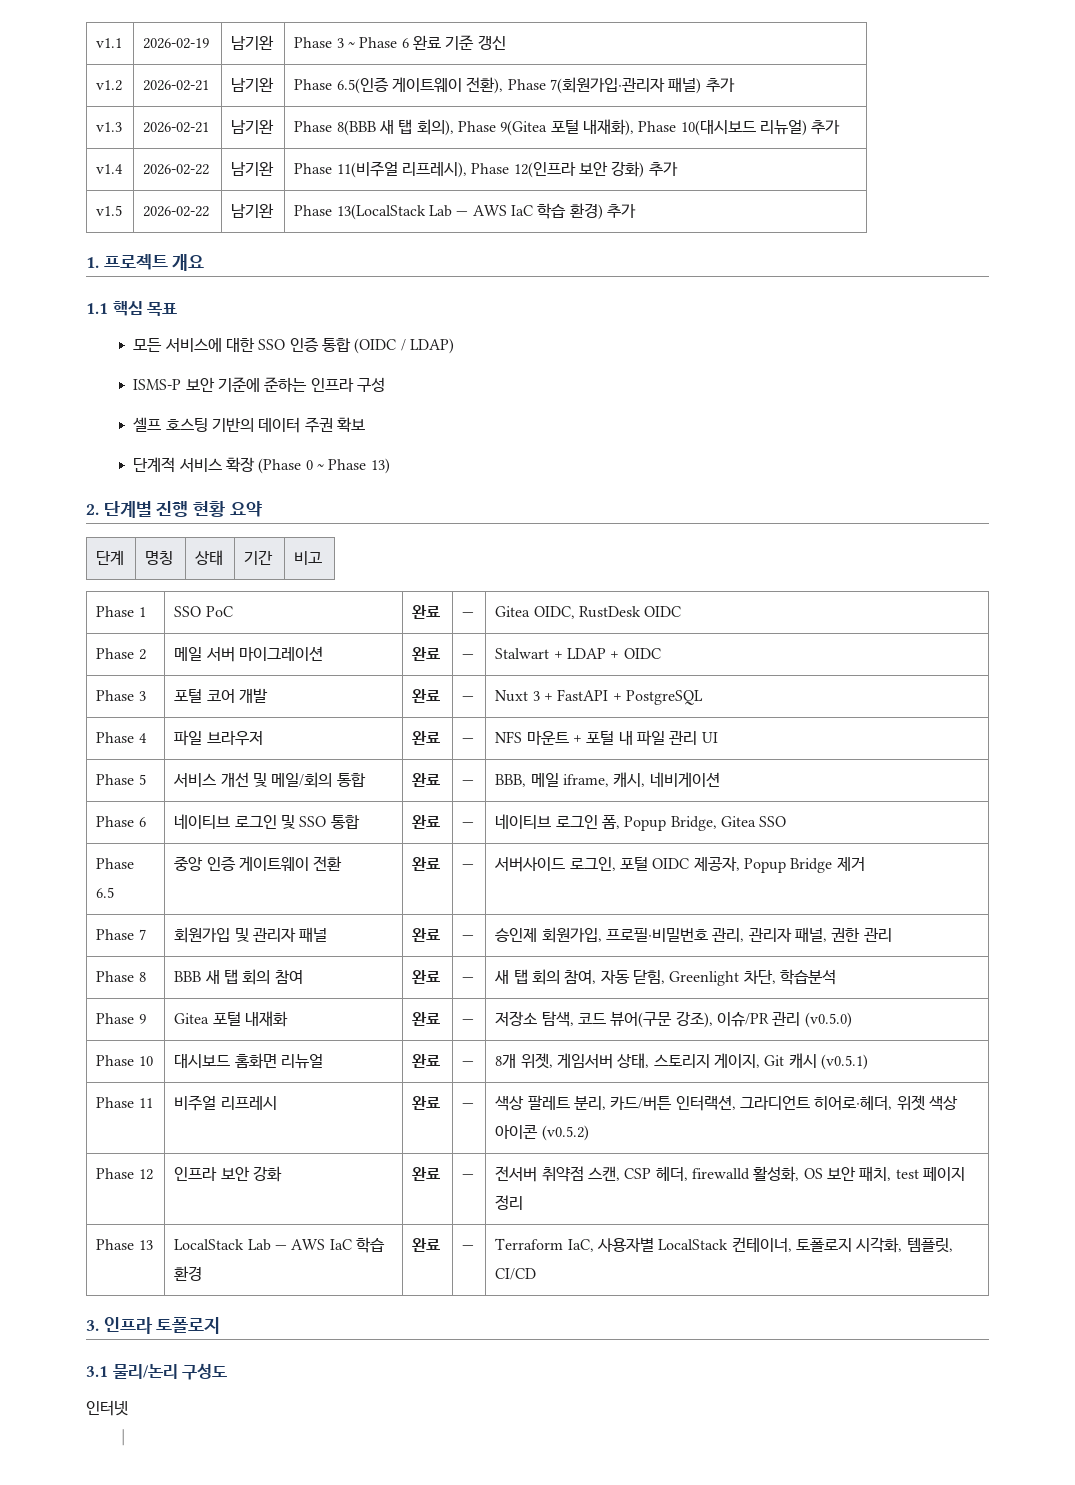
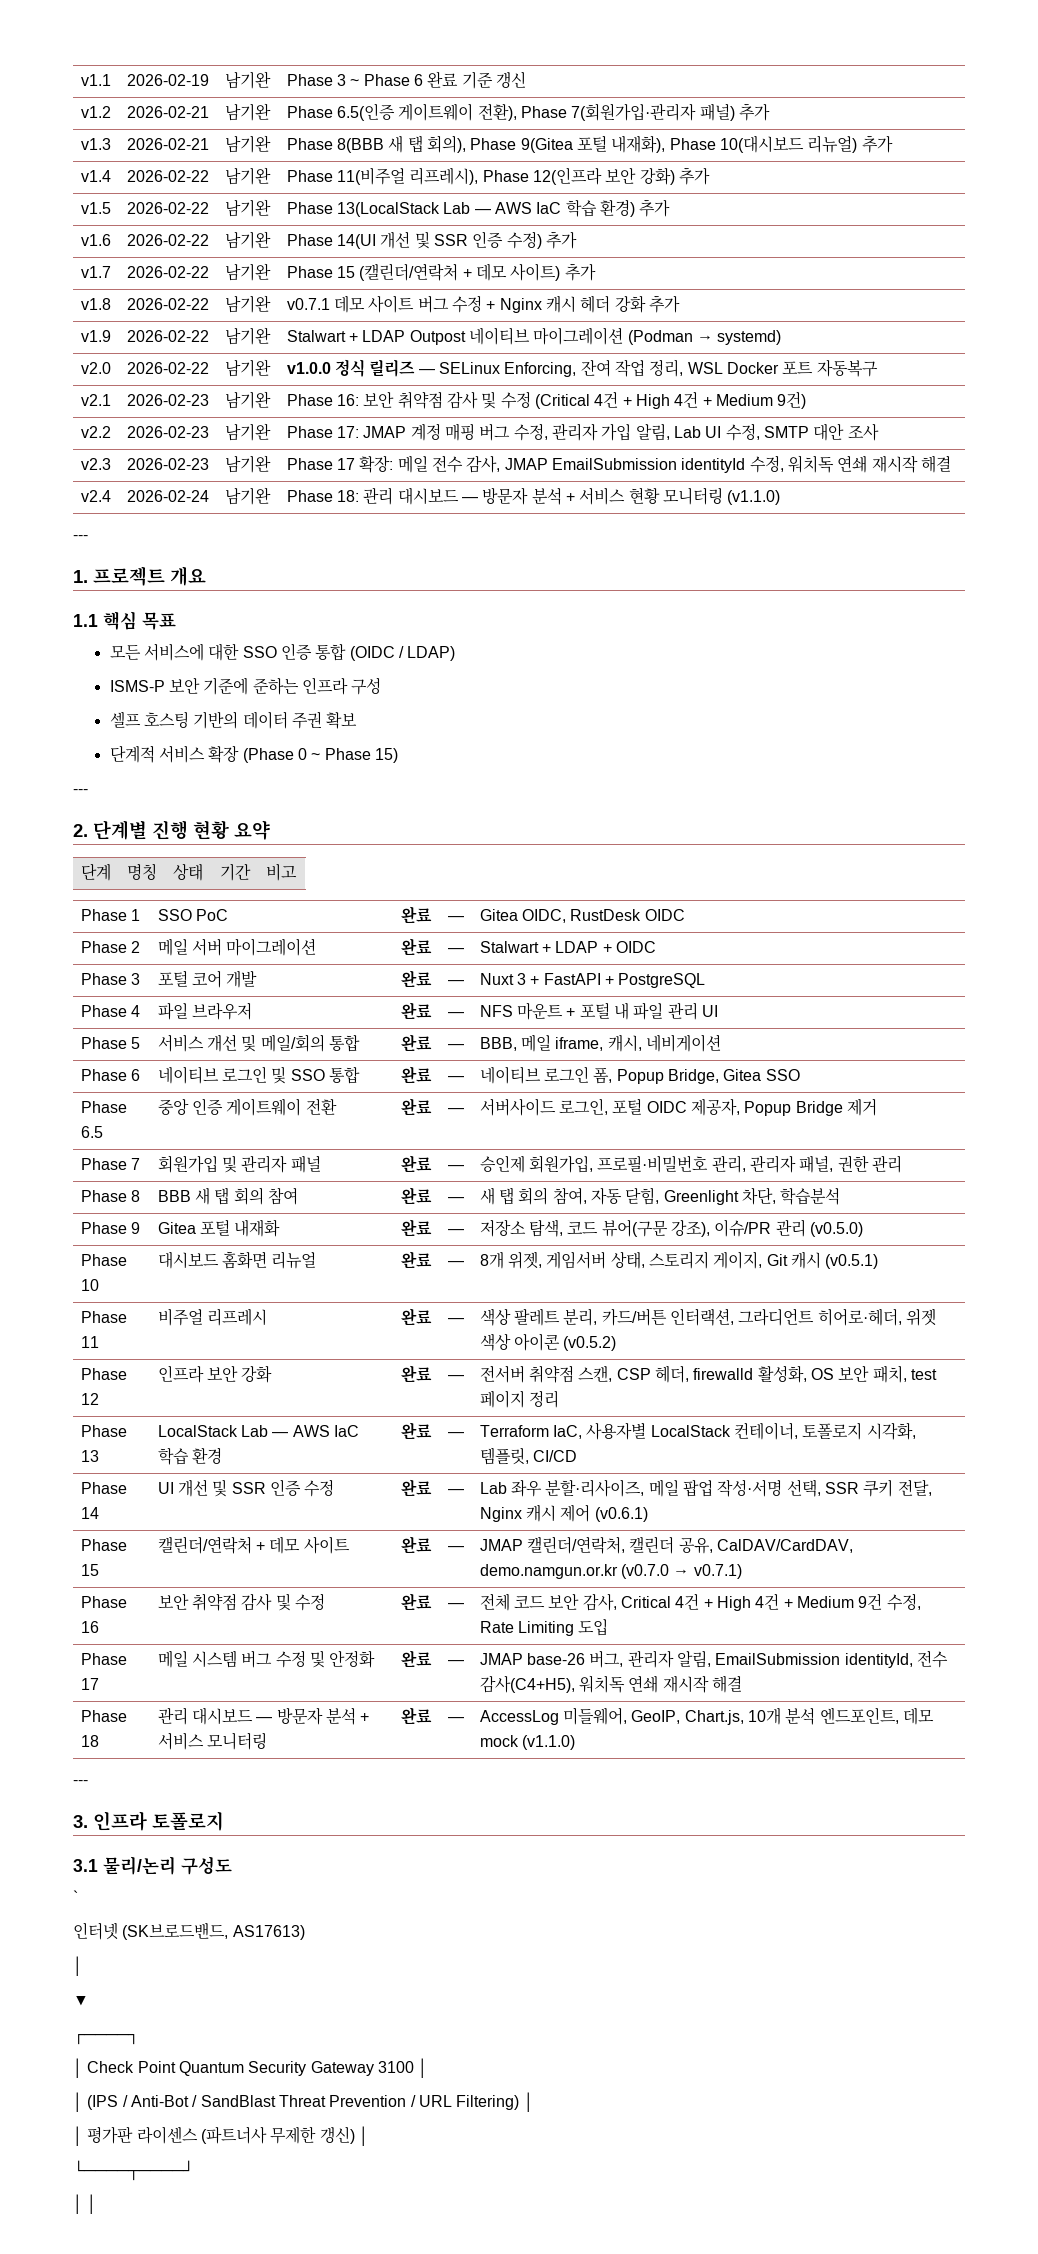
+ v1.6 | 2026-02-22 | 남기완 | Phase 14(UI 개선 및 SSR 인증 수정) 추가
+ v1.7 | 2026-02-22 | 남기완 | Phase 15 (캘린더/연락처 + 데모 사이트) 추가
+ v1.8 | 2026-02-22 | 남기완 | v0.7.1 데모 사이트 버그 수정 + Nginx 캐시 헤더 강화 추가
+ v1.9 | 2026-02-22 | 남기완 | Stalwart + LDAP Outpost 네이티브 마이그레이션 (Podman → systemd)
+ v2.0 | 2026-02-22 | 남기완 | v1.0.0 정식 릴리즈 — SELinux Enforcing, 잔여 작업 정리, WSL Docker 포트 자동복구
+ v2.1 | 2026-02-23 | 남기완 | Phase 16: 보안 취약점 감사 및 수정 (Critical 4건 + High 4건 + Medium 9건)
+ v2.2 | 2026-02-23 | 남기완 | Phase 17: JMAP 계정 매핑 버그 수정, 관리자 가입 알림, Lab UI 수정, SMTP 대안 조사
+ v2.3 | 2026-02-23 | 남기완 | Phase 17 확장: 메일 전수 감사, JMAP EmailSubmission identityId 수정, 워치독 연쇄 재시작 해결
+ v2.4 | 2026-02-24 | 남기완 | Phase 18: 관리 대시보드 — 방문자 분석 + 서비스 현황 모니터링 (v1.1.0)
+ ---
- 단계적 서비스 확장 (Phase 0 ~ Phase 13)
+ 단계적 서비스 확장 (Phase 0 ~ Phase 15)
+ ---
+ Phase 14 | UI 개선 및 SSR 인증 수정 | 완료 | — | Lab 좌우 분할·리사이즈, 메일 팝업 작성·서명 선택, SSR 쿠키 전달, Nginx 캐시 제어 (v0.6.1)
+ Phase 15 | 캘린더/연락처 + 데모 사이트 | 완료 | — | JMAP 캘린더/연락처, 캘린더 공유, CalDAV/CardDAV, demo.namgun.or.kr (v0.7.0 → v0.7.1)
+ Phase 16 | 보안 취약점 감사 및 수정 | 완료 | — | 전체 코드 보안 감사, Critical 4건 + High 4건 + Medium 9건 수정, Rate Limiting 도입
+ Phase 17 | 메일 시스템 버그 수정 및 안정화 | 완료 | — | JMAP base-26 버그, 관리자 알림, EmailSubmission identityId, 전수 감사(C4+H5), 워치독 연쇄 재시작 해결
+ Phase 18 | 관리 대시보드 — 방문자 분석 + 서비스 모니터링 | 완료 | — | AccessLog 미들웨어, GeoIP, Chart.js, 10개 분석 엔드포인트, 데모 mock (v1.1.0)
+ ---
+ `
- 인터넷
+ 인터넷 (SK브로드밴드, AS17613)
  │
+ ▼
+ ┌────┐
+ │ Check Point Quantum Security Gateway 3100 │
+ │ (IPS / Anti-Bot / SandBlast Threat Prevention / URL Filtering) │
+ │ 평가판 라이센스 (파트너사 무제한 갱신) │
+ └────┬────┘
+ │ │

